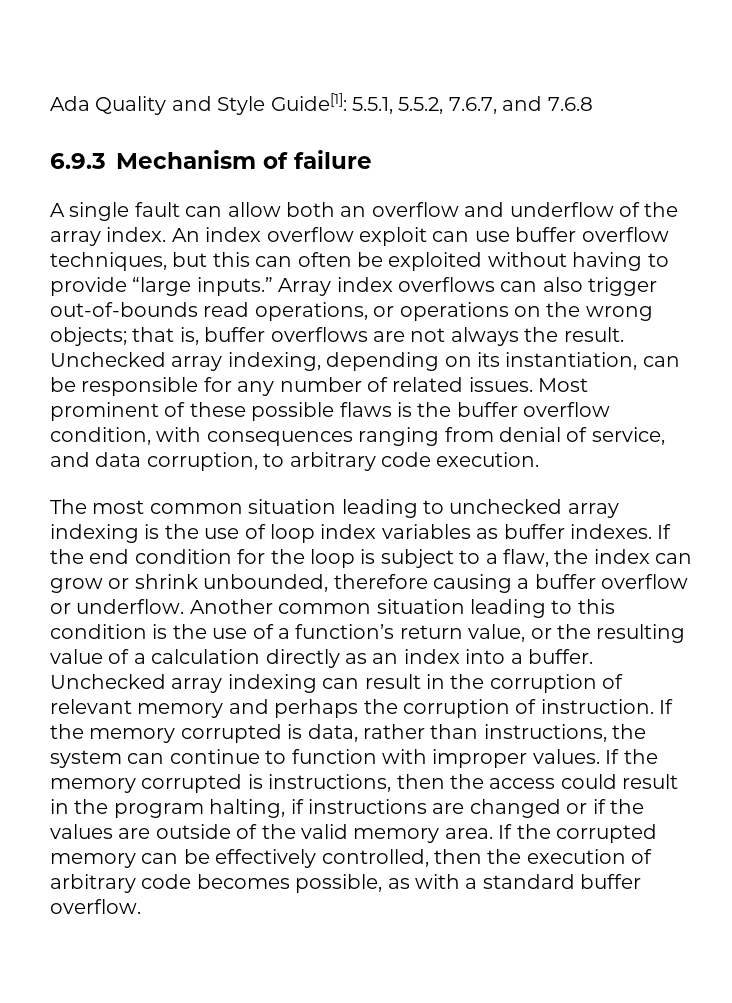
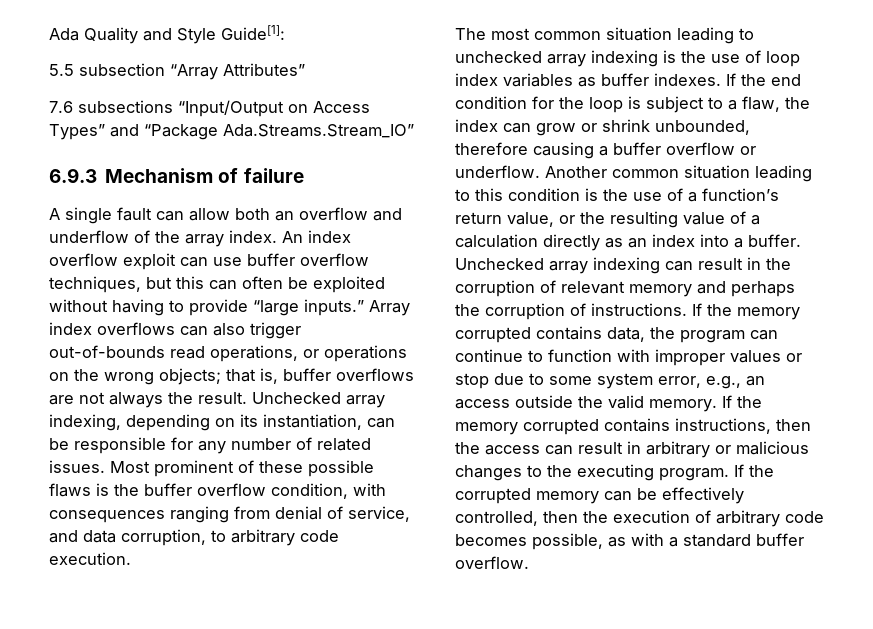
- Ada Quality and Style Guide[1]: 5.5.1, 5.5.2, 7.6.7, and 7.6.8
+ Ada Quality and Style Guide[1]:
+ 5.5 subsection “Array Attributes”
+ 7.6 subsections “Input/Output on Access Types” and “Package Ada.Streams.Stream_IO”
- Unchecked array indexing can result in the corruption of relevant memory and perhaps the corruption of instruction. If the memory corrupted is data, rather than instructions, the system can continue to function with improper values. If the memory corrupted is instructions, then the access could result in the program halting, if instructions are changed or if the values are outside of the valid memory area.
+ Unchecked array indexing can result in the corruption of relevant memory and perhaps the corruption of instructions. If the memory corrupted contains data, the program can continue to function with improper values or stop due to some system error, e.g., an access outside the valid memory. If the memory corrupted contains instructions, then the access can result in arbitrary or malicious changes to the executing program.

